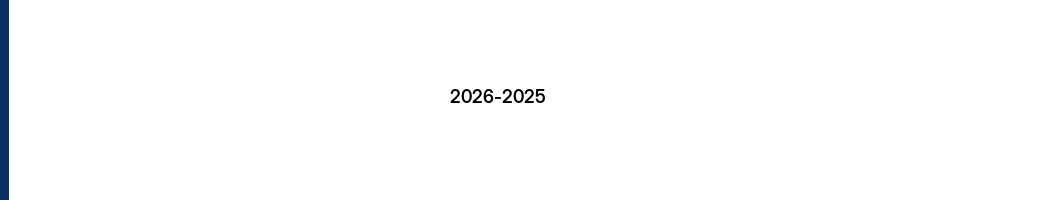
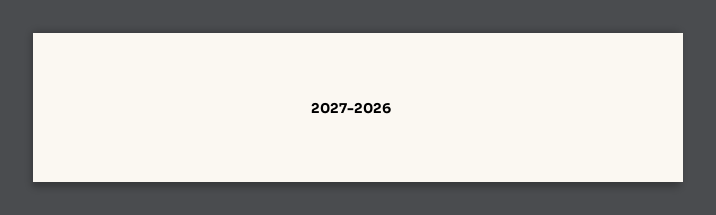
- 2026-2025
+ 2027-2026

